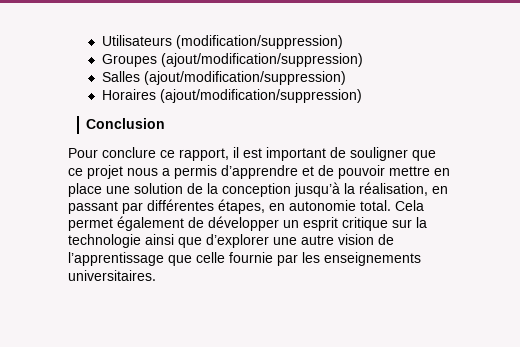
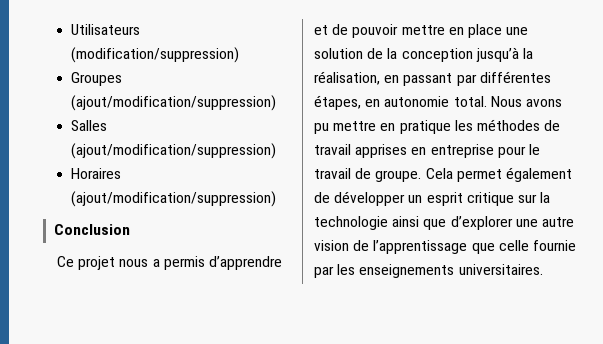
- Pour conclure ce rapport, il est important de souligner que ce projet nous a permis d’apprendre et de pouvoir mettre en place une solution de la conception jusqu’à la réalisation, en passant par différentes étapes, en autonomie total.
+ Ce projet nous a permis d’apprendre et de pouvoir mettre en place une solution de la conception jusqu’à la réalisation, en passant par différentes étapes, en autonomie total.
+ Nous avons pu mettre en pratique les méthodes de travail apprises en entreprise pour le travail de groupe.

